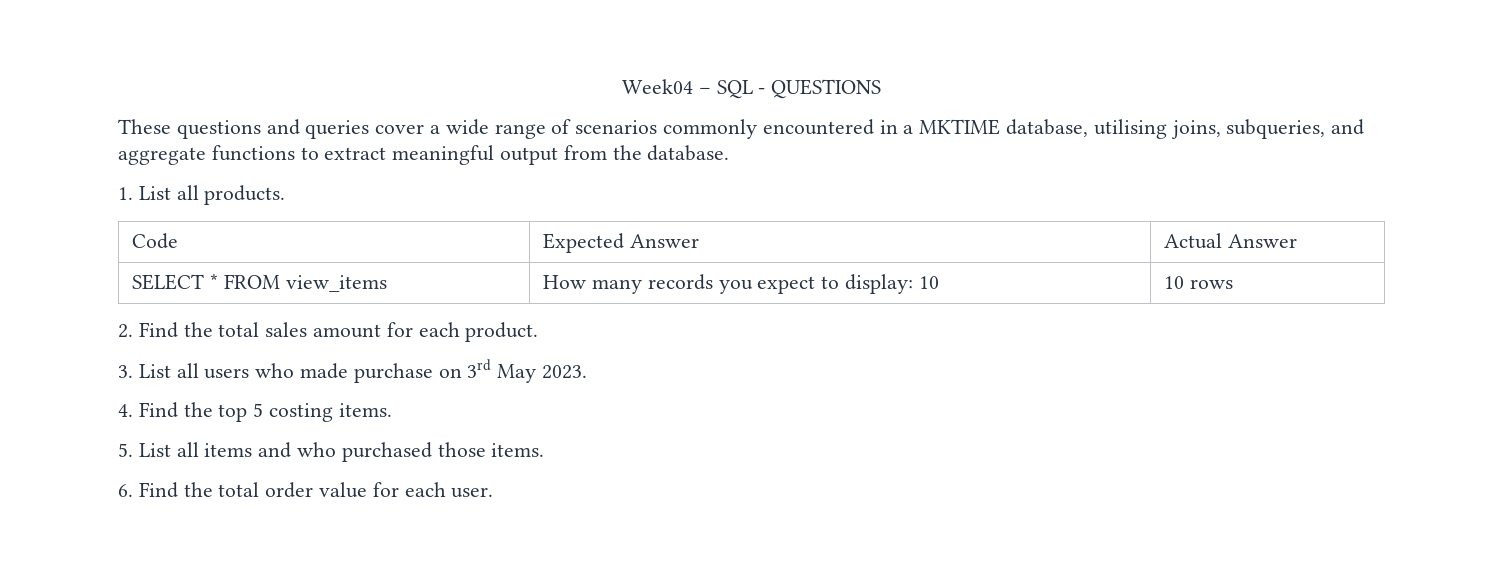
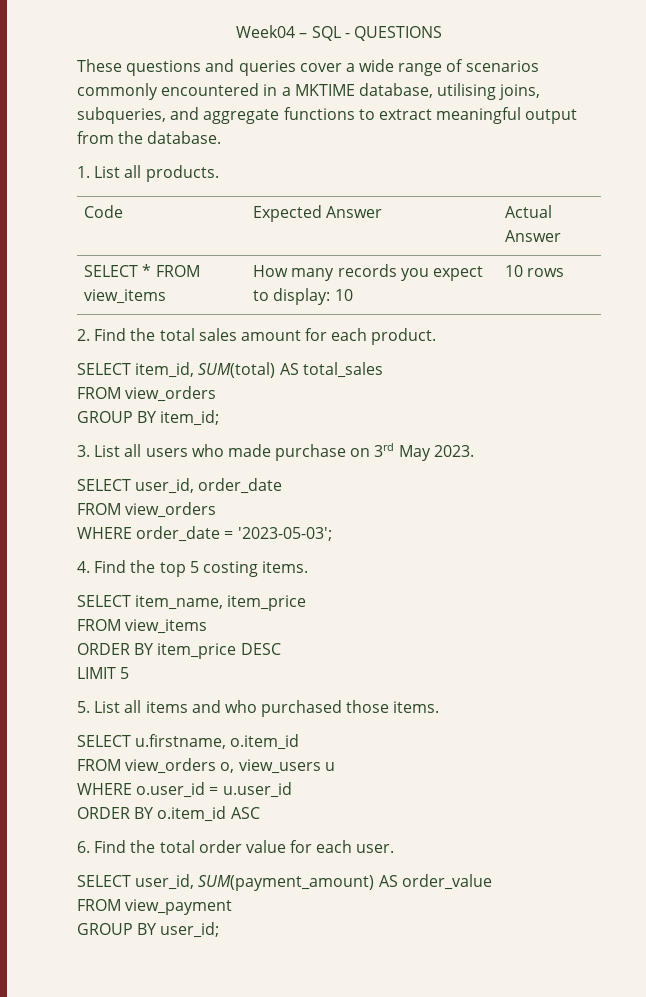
+ SELECT item_id, SUM(total) AS total_sales
+ FROM view_orders
+ GROUP BY item_id;
+ SELECT user_id, order_date
+ FROM view_orders
+ WHERE order_date = '2023-05-03';
+ SELECT item_name, item_price
+ FROM view_items
+ ORDER BY item_price DESC
+ LIMIT 5
+ SELECT u.firstname, o.item_id
+ FROM view_orders o, view_users u
+ WHERE o.user_id = u.user_id
+ ORDER BY o.item_id ASC
+ SELECT user_id, SUM(payment_amount) AS order_value
+ FROM view_payment
+ GROUP BY user_id;

